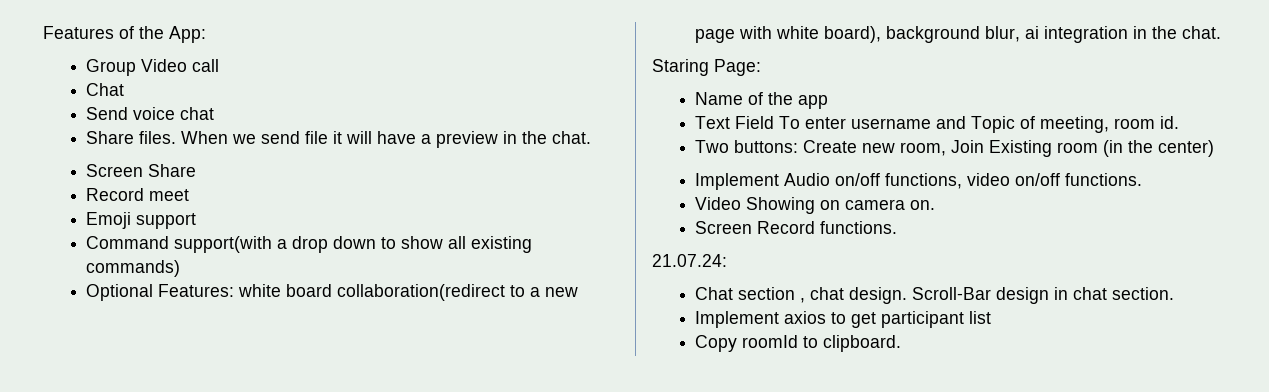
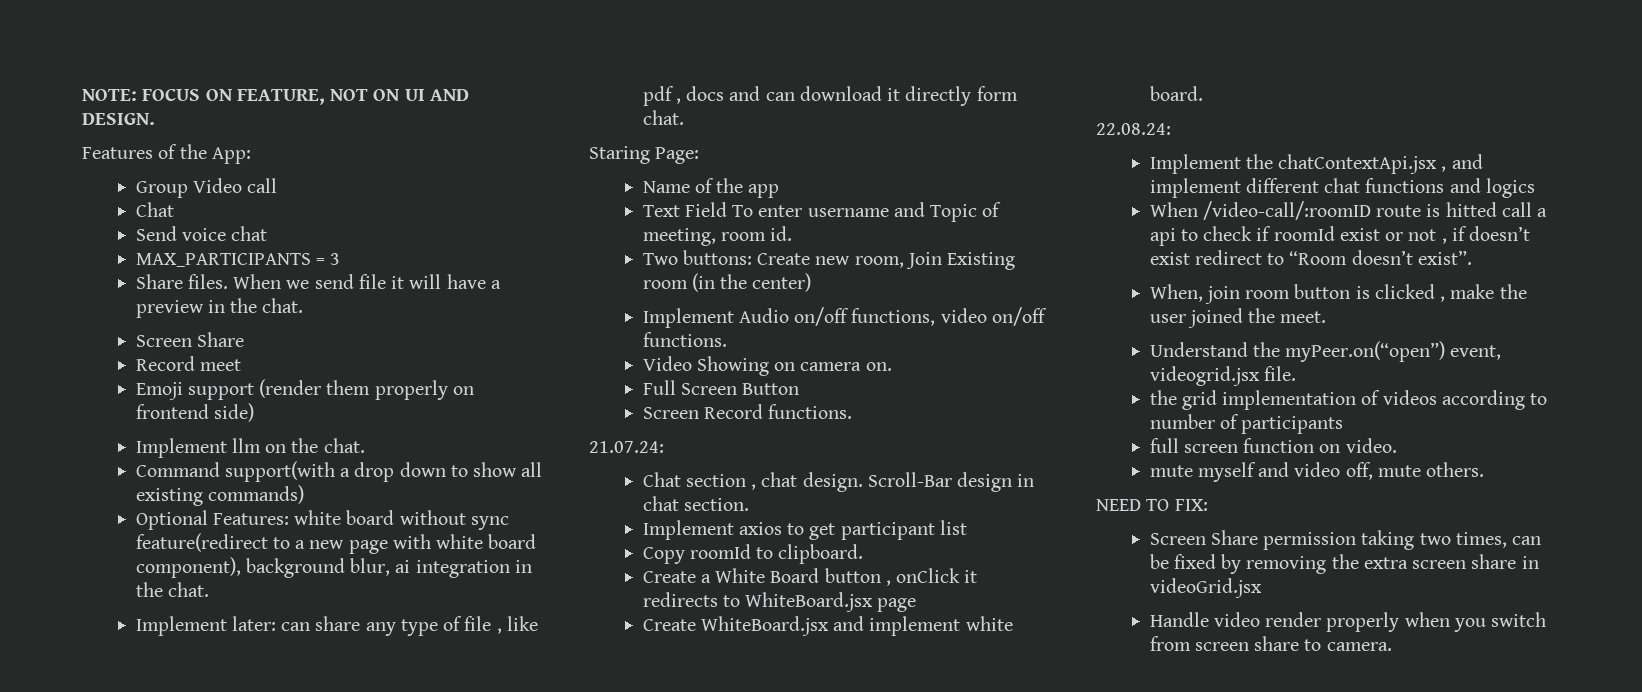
+ NOTE: FOCUS ON FEATURE, NOT ON UI AND DESIGN.
+ MAX_PARTICIPANTS = 3
- Emoji support
+ Emoji support (render them properly on frontend side)
+ Implement llm on the chat.
- Optional Features: white board collaboration(redirect to a new page with white board), background blur, ai integration in the chat.
+ Optional Features: white board without sync feature(redirect to a new page with white board component), background blur, ai integration in the chat.
+ Implement later: can share any type of file , like pdf , docs and can download it directly form chat.
+ Full Screen Button
+ Create a White Board button , onClick it redirects to WhiteBoard.jsx page
+ Create WhiteBoard.jsx and implement white board.
+ 22.08.24:
+ Implement the chatContextApi.jsx , and implement different chat functions and logics
+ When /video-call/:roomID route is hitted call a api to check if roomId exist or not , if doesn’t exist redirect to “Room doesn’t exist”.
+ When, join room button is clicked , make the user joined the meet.
+ Understand the myPeer.on(“open”) event, videogrid.jsx file.
+ the grid implementation of videos according to number of participants
+ full screen function on video.
+ mute myself and video off, mute others.
+ NEED TO FIX:
+ Screen Share permission taking two times, can be fixed by removing the extra screen share in videoGrid.jsx
+ Handle video render properly when you switch from screen share to camera.

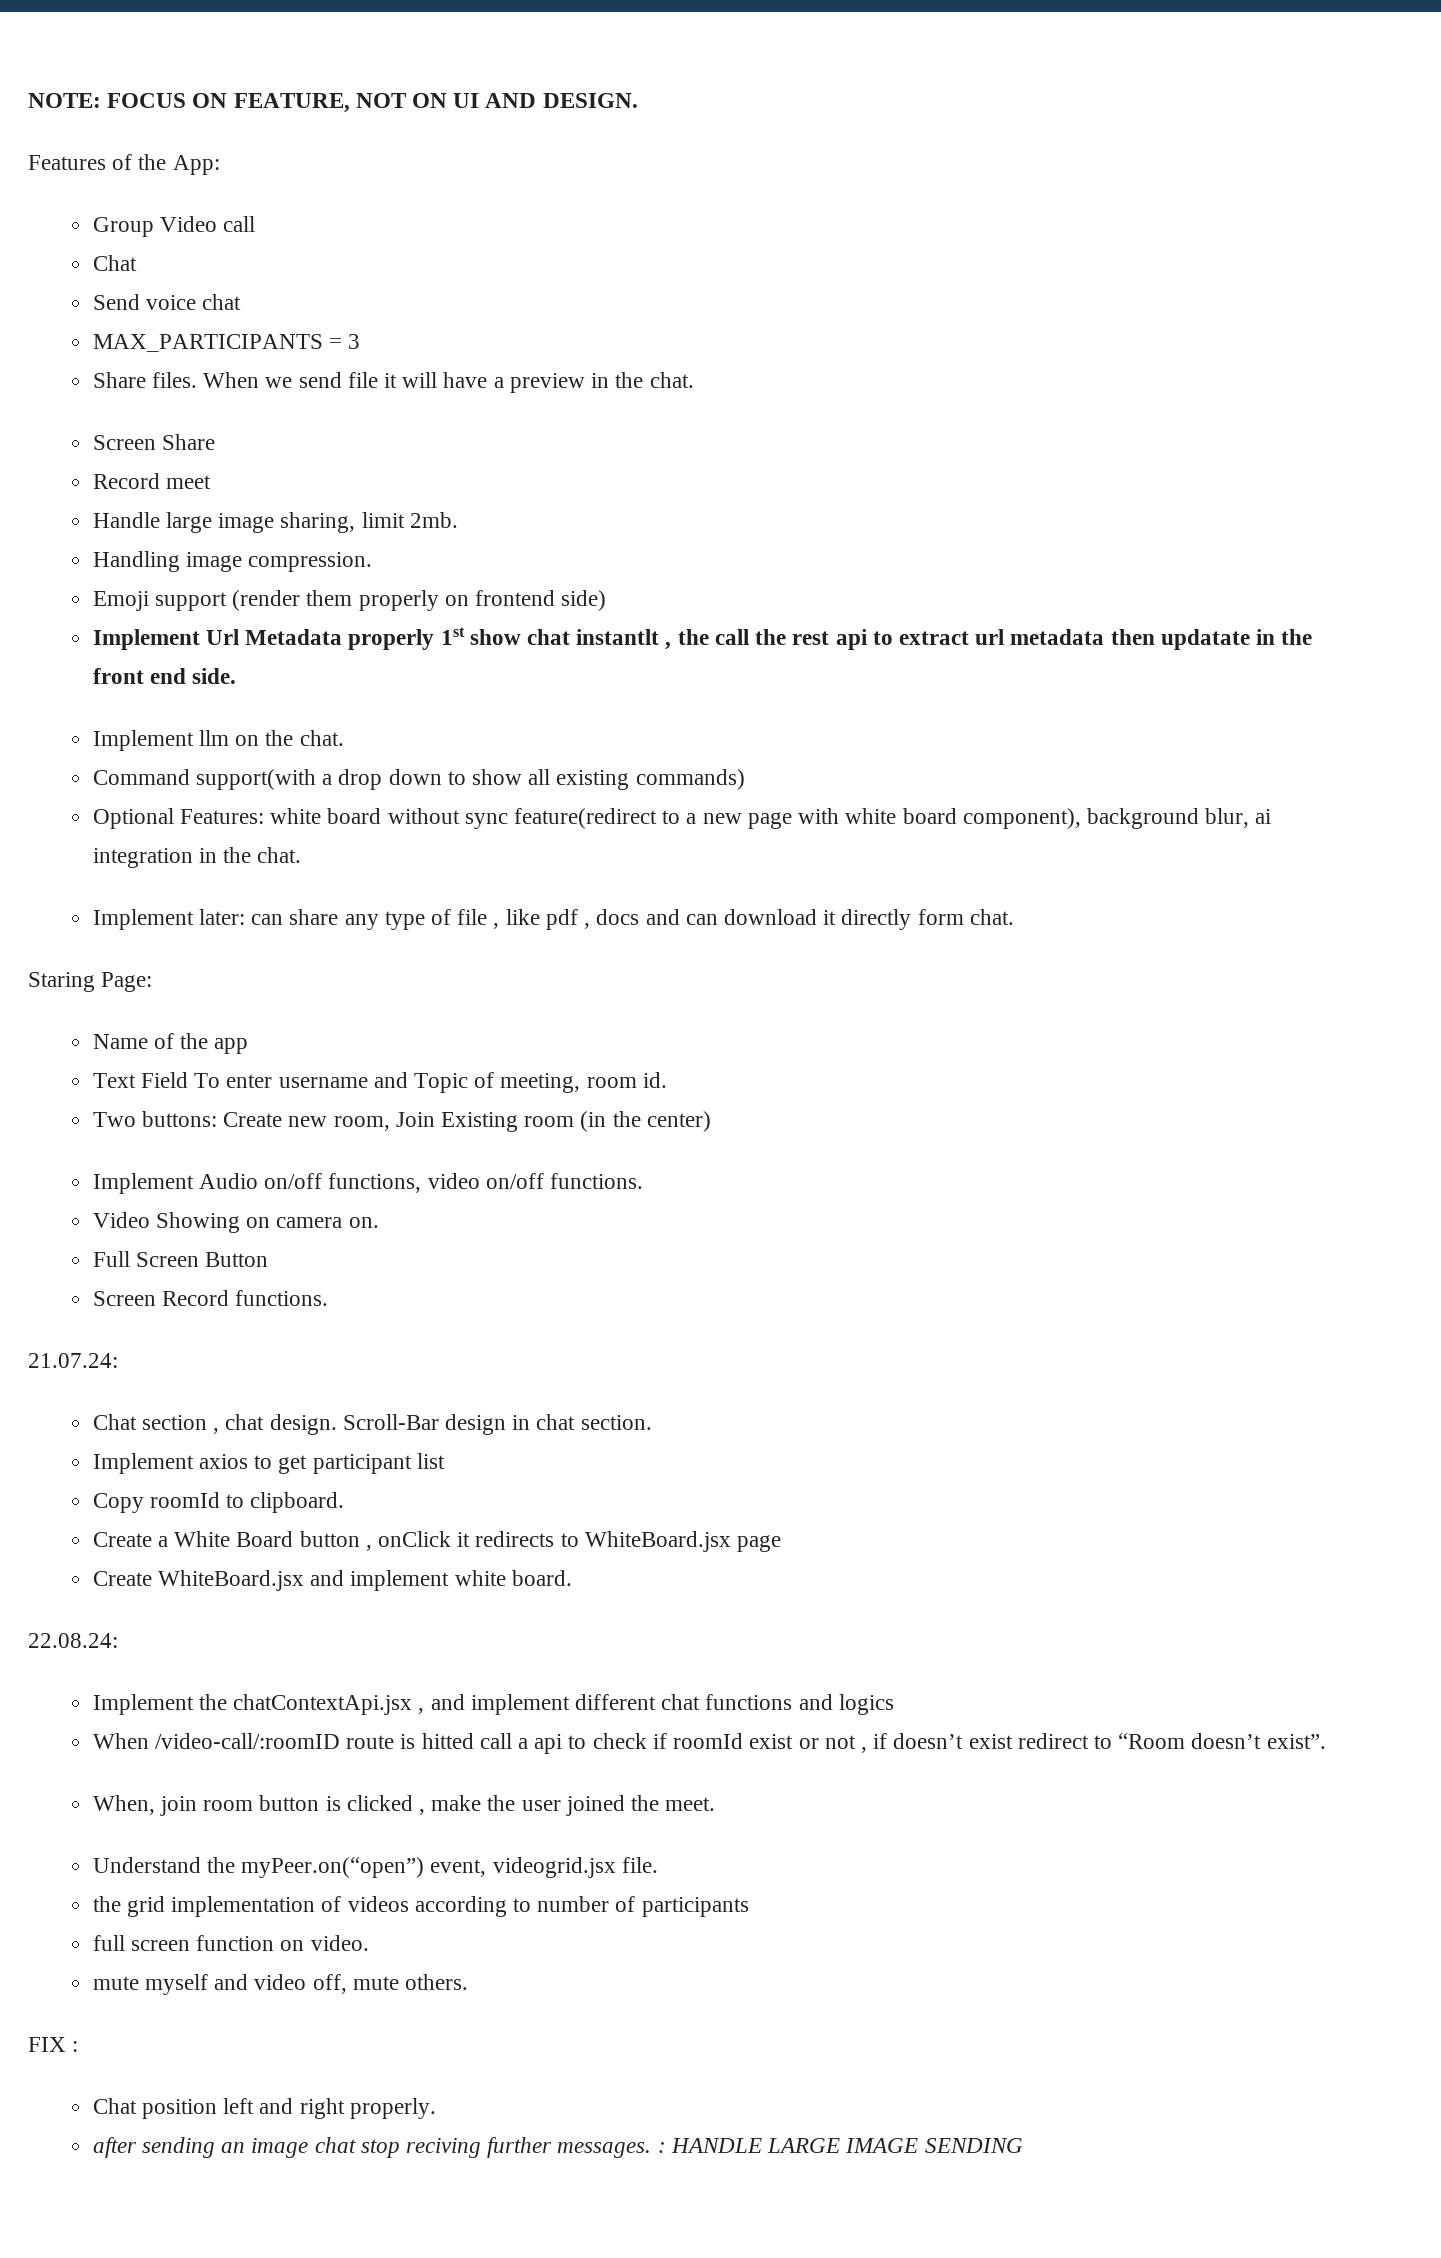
+ Handle large image sharing, limit 2mb.
+ Handling image compression.
+ Implement Url Metadata properly 1st show chat instantlt , the call the rest api to extract url metadata then updatate in the front end side.
- NEED TO FIX:
- Screen Share permission taking two times, can be fixed by removing the extra screen share in videoGrid.jsx
- Handle video render properly when you switch from screen share to camera.
+ FIX :
+ Chat position left and right properly.
+ after sending an image chat stop reciving further messages. : HANDLE LARGE IMAGE SENDING

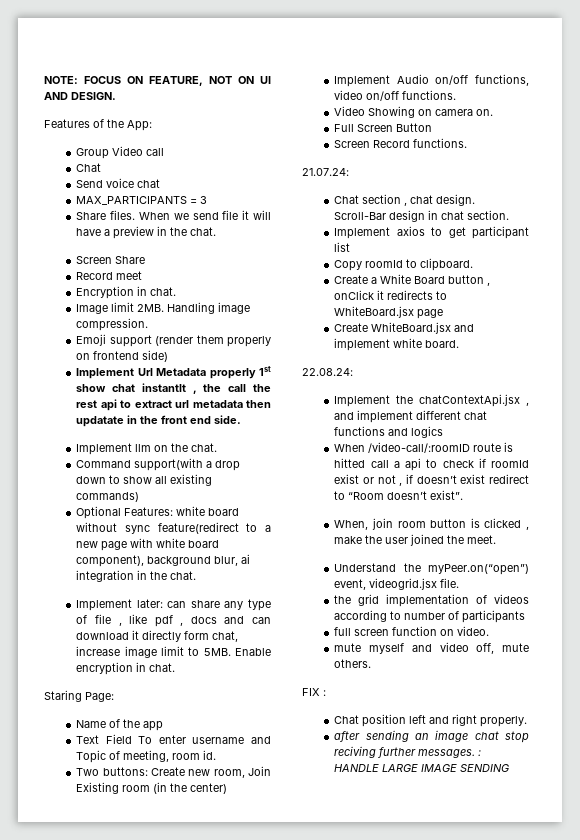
- Handle large image sharing, limit 2mb.
- Handling image compression.
+ Encryption in chat.
+ Image limit 2MB. Handling image compression.
- Implement later: can share any type of file , like pdf , docs and can download it directly form chat.
+ Implement later: can share any type of file , like pdf , docs and can download it directly form chat, increase image limit to 5MB. Enable encryption in chat.

